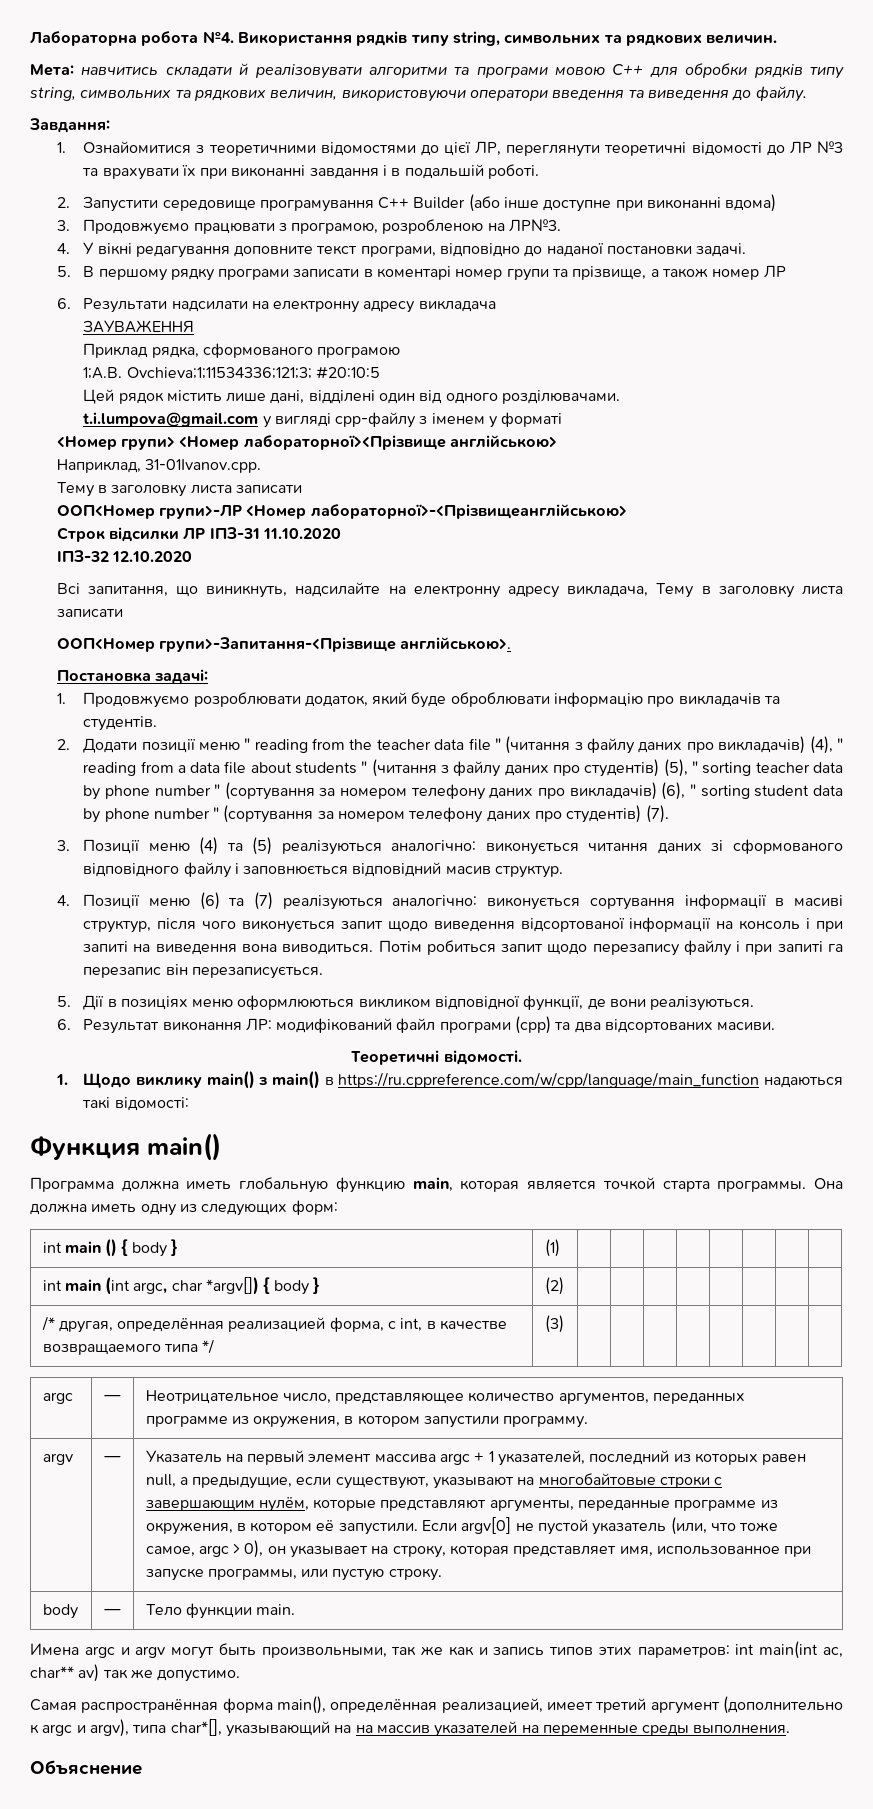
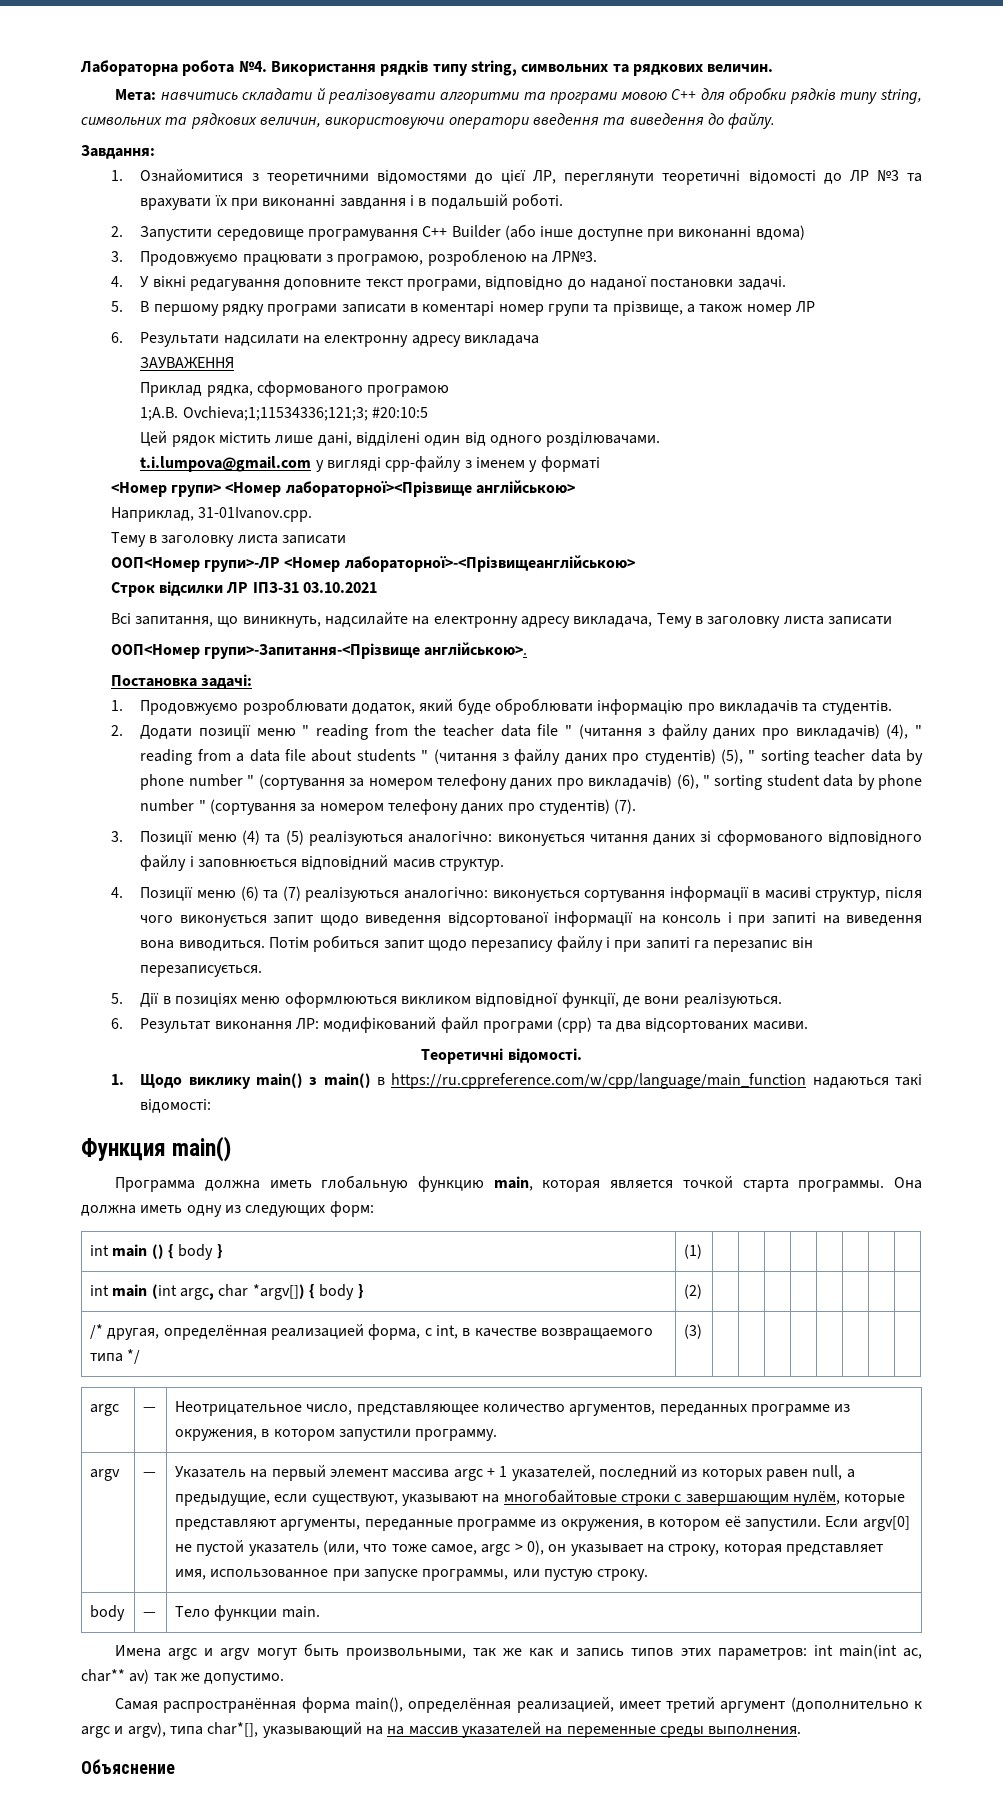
- Строк відсилки ЛР ІПЗ-31 11.10.2020
- ІПЗ-32 12.10.2020
+ Строк відсилки ЛР ІПЗ-31 03.10.2021

